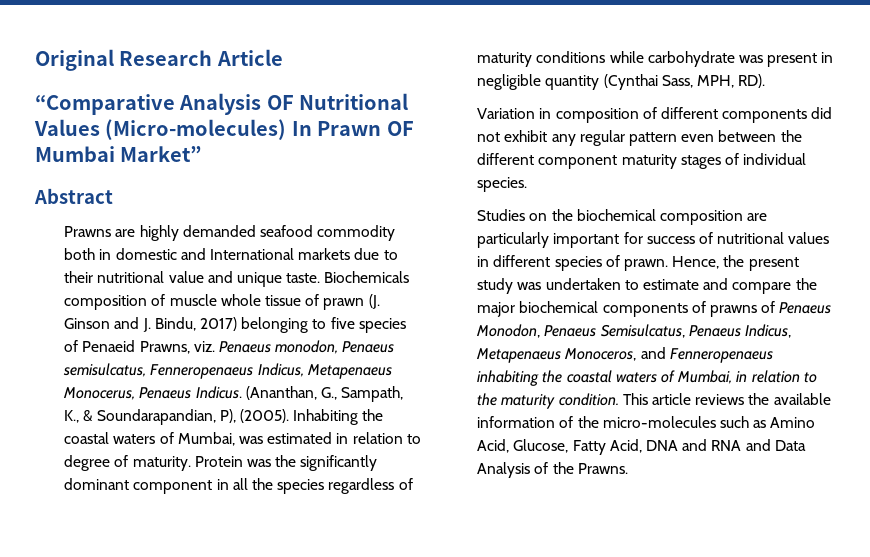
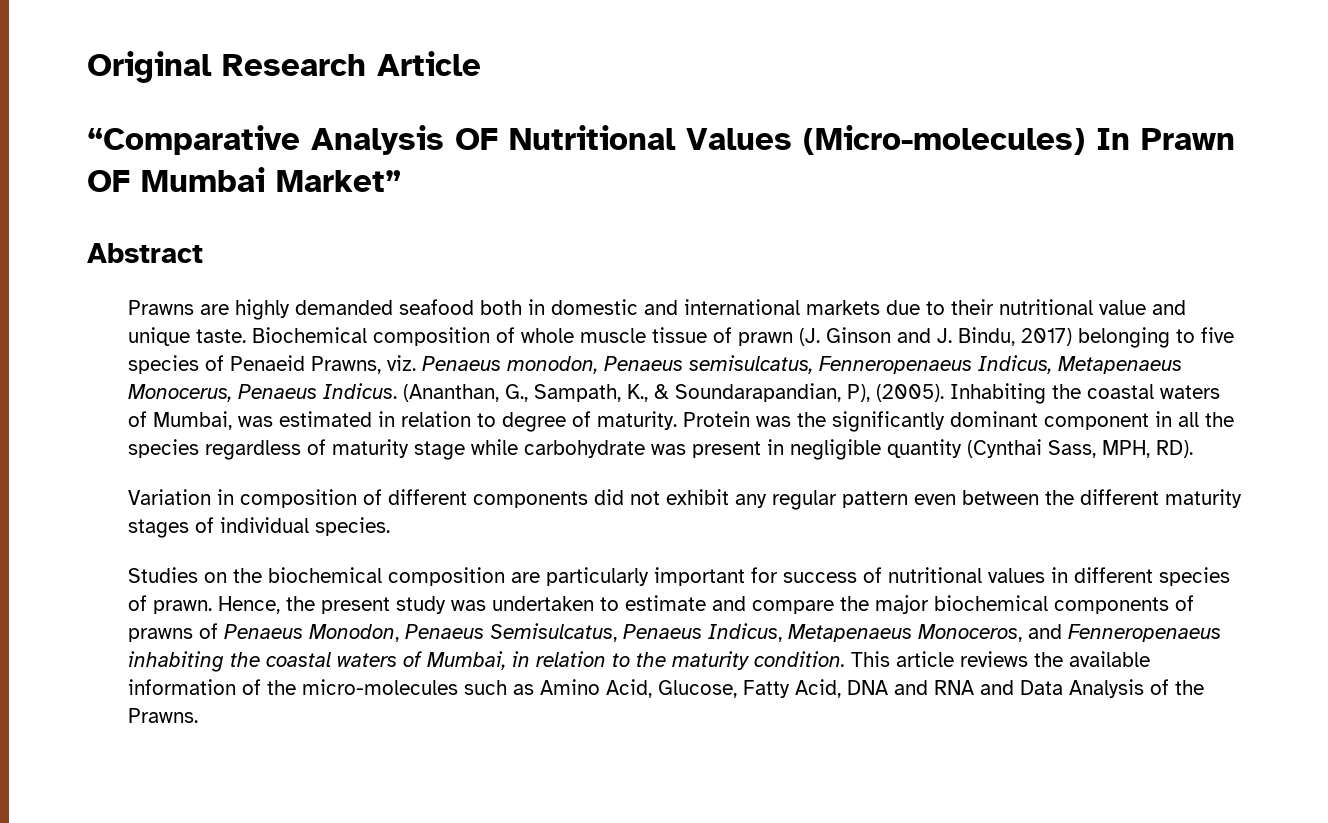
- Prawns are highly demanded seafood commodity both in domestic and International markets due to their nutritional value and unique taste.
+ Prawns are highly demanded seafood both in domestic and international markets due to their nutritional value and unique taste.
- Biochemicals composition of muscle whole tissue of prawn (J. Ginson and J. Bindu, 2017) belonging to five species of Penaeid Prawns, viz. Penaeus monodon, Penaeus semisulcatus, Fenneropenaeus Indicus, Metapenaeus Monocerus, Penaeus Indicus.
+ Biochemical composition of whole muscle tissue of prawn (J. Ginson and J. Bindu, 2017) belonging to five species of Penaeid Prawns, viz. Penaeus monodon, Penaeus semisulcatus, Fenneropenaeus Indicus, Metapenaeus Monocerus, Penaeus Indicus.
- Protein was the significantly dominant component in all the species regardless of maturity conditions while carbohydrate was present in negligible quantity (Cynthai Sass, MPH, RD).
+ Protein was the significantly dominant component in all the species regardless of maturity stage while carbohydrate was present in negligible quantity (Cynthai Sass, MPH, RD).
- Variation in composition of different components did not exhibit any regular pattern even between the different component maturity stages of individual species.
+ Variation in composition of different components did not exhibit any regular pattern even between the different maturity stages of individual species.

